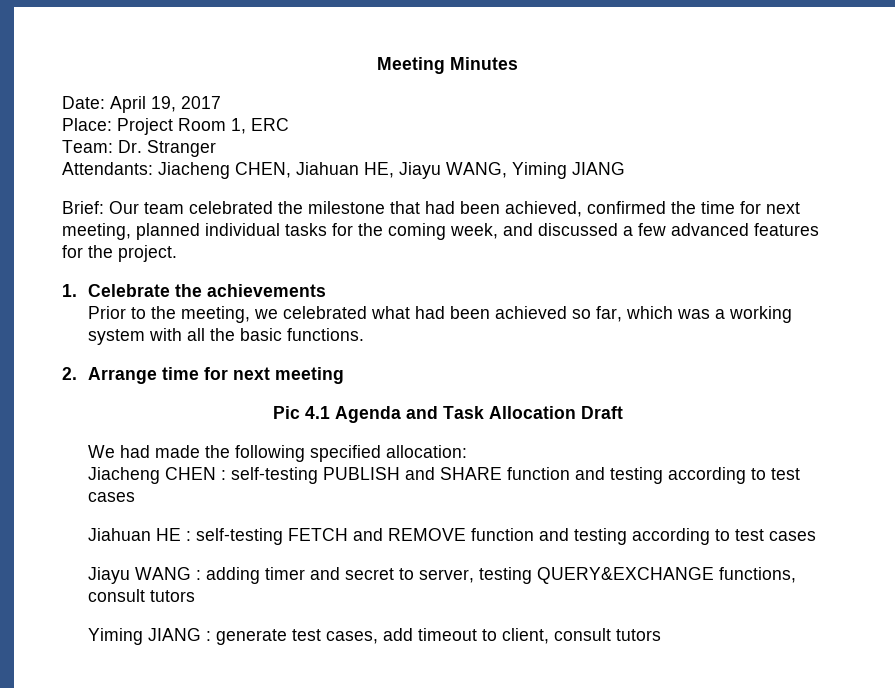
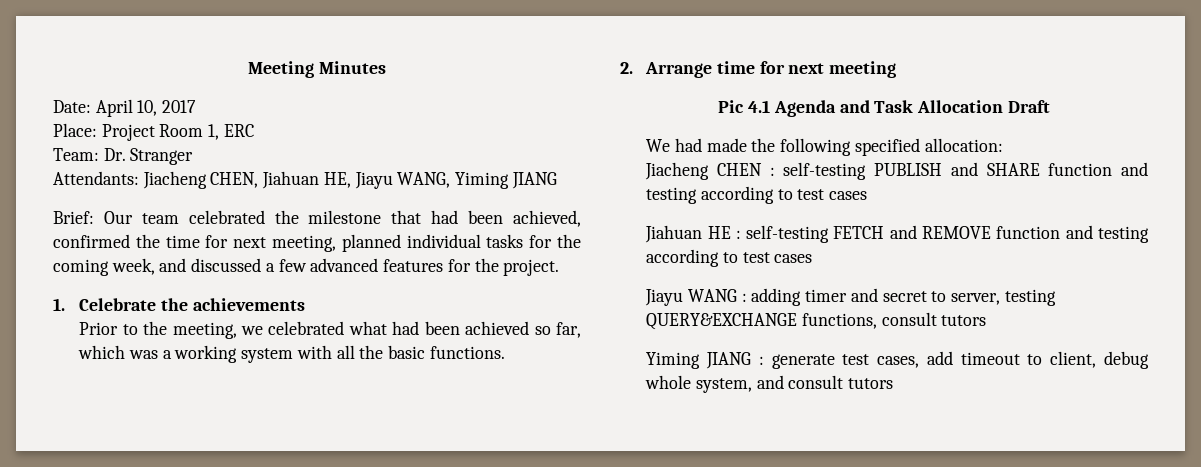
- Date: April 19, 2017
+ Date: April 10, 2017
- Yiming JIANG : generate test cases, add timeout to client, consult tutors
+ Yiming JIANG : generate test cases, add timeout to client, debug whole system, and consult tutors

